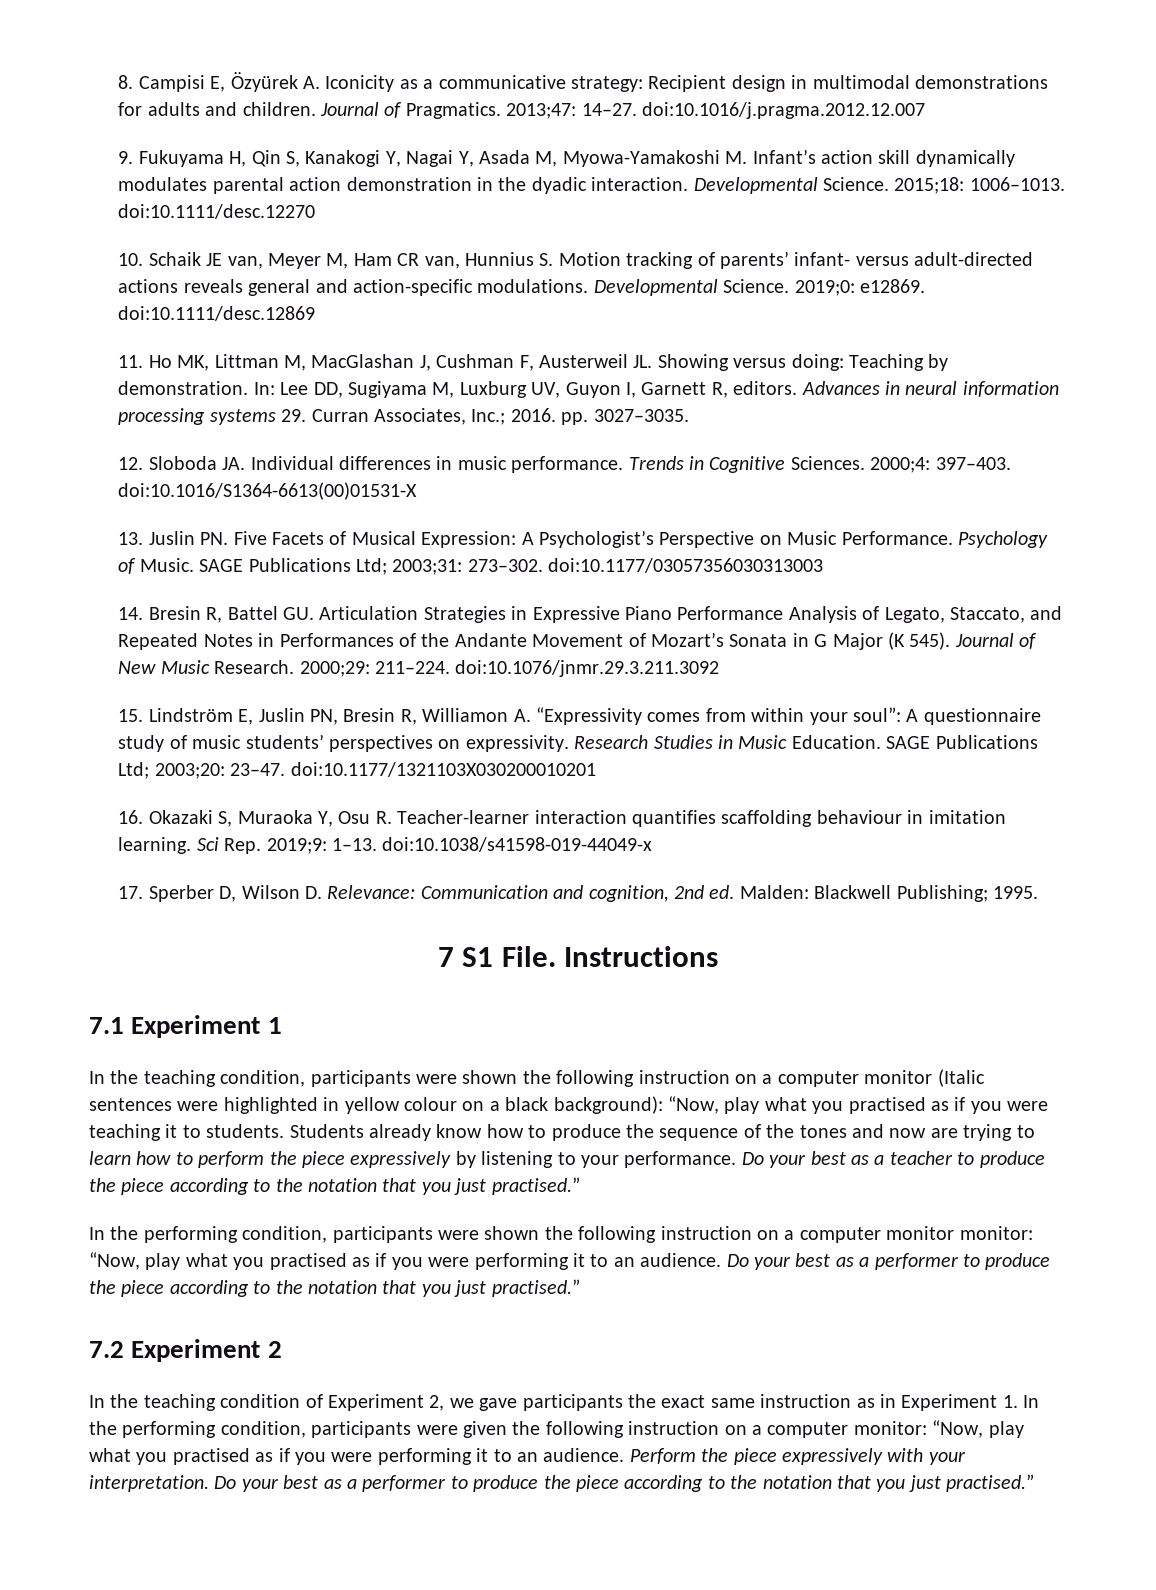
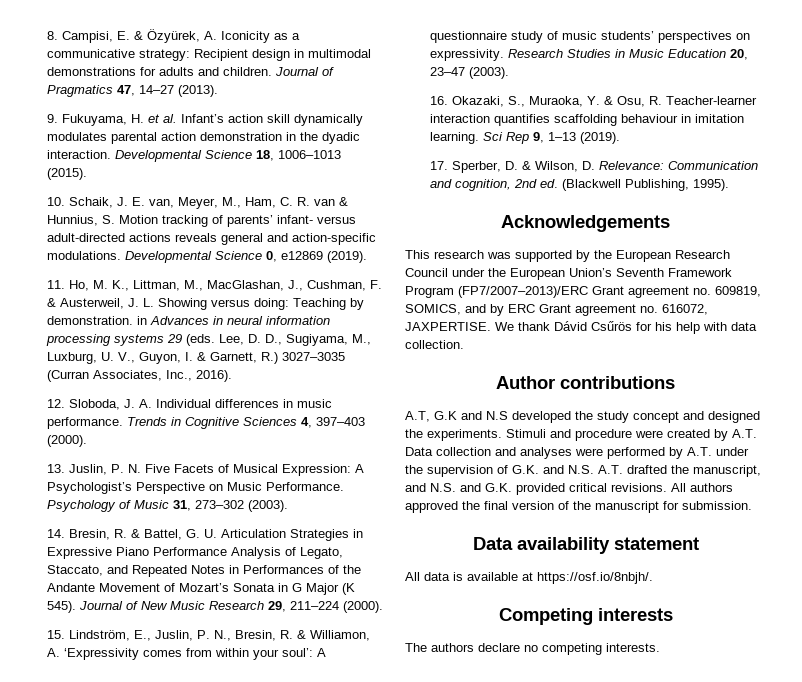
- 8. Campisi E, Özyürek A. Iconicity as a communicative strategy: Recipient design in multimodal demonstrations for adults and children.
+ 8. Campisi, E. & Özyürek, A. Iconicity as a communicative strategy: Recipient design in multimodal demonstrations for adults and children.
- Journal of Pragmatics. 2013;47: 14–27. doi:10.1016/j.pragma.2012.12.007
- 9. Fukuyama H, Qin S, Kanakogi Y, Nagai Y, Asada M, Myowa-Yamakoshi M. Infant’s action skill dynamically modulates parental action demonstration in the dyadic interaction.
+ Journal of Pragmatics 47, 14–27 (2013).
+ 9. Fukuyama, H. et al. Infant’s action skill dynamically modulates parental action demonstration in the dyadic interaction.
- Developmental Science. 2015;18: 1006–1013. doi:10.1111/desc.12270
- 10. Schaik JE van, Meyer M, Ham CR van, Hunnius S. Motion tracking of parents’ infant- versus adult-directed actions reveals general and action-specific modulations.
+ Developmental Science 18, 1006–1013 (2015).
+ 10. Schaik, J. E. van, Meyer, M., Ham, C. R. van & Hunnius, S. Motion tracking of parents’ infant- versus adult-directed actions reveals general and action-specific modulations.
- Developmental Science. 2019;0: e12869. doi:10.1111/desc.12869
- 11. Ho MK, Littman M, MacGlashan J, Cushman F, Austerweil JL. Showing versus doing: Teaching by demonstration. In: Lee DD, Sugiyama M, Luxburg UV, Guyon I, Garnett R, editors. Advances in neural information processing systems 29. Curran Associates, Inc.; 2016. pp. 3027–3035.
- 12. Sloboda JA. Individual differences in music performance.
+ Developmental Science 0, e12869 (2019).
+ 11. Ho, M. K., Littman, M., MacGlashan, J., Cushman, F. & Austerweil, J. L. Showing versus doing: Teaching by demonstration. in Advances in neural information processing systems 29 (eds. Lee, D. D., Sugiyama, M., Luxburg, U. V., Guyon, I. & Garnett, R.) 3027–3035 (Curran Associates, Inc., 2016).
+ 12. Sloboda, J. A. Individual differences in music performance.
- Trends in Cognitive Sciences. 2000;4: 397–403. doi:10.1016/S1364-6613(00)01531-X
- 13. Juslin PN. Five Facets of Musical Expression: A Psychologist’s Perspective on Music Performance.
+ Trends in Cognitive Sciences 4, 397–403 (2000).
+ 13. Juslin, P. N. Five Facets of Musical Expression: A Psychologist’s Perspective on Music Performance.
- Psychology of Music. SAGE Publications Ltd; 2003;31: 273–302. doi:10.1177/03057356030313003
- 14. Bresin R, Battel GU. Articulation Strategies in Expressive Piano Performance Analysis of Legato, Staccato, and Repeated Notes in Performances of the Andante Movement of Mozart’s Sonata in G Major (K 545).
+ Psychology of Music 31, 273–302 (2003).
+ 14. Bresin, R. & Battel, G. U. Articulation Strategies in Expressive Piano Performance Analysis of Legato, Staccato, and Repeated Notes in Performances of the Andante Movement of Mozart’s Sonata in G Major (K 545).
- Journal of New Music Research. 2000;29: 211–224. doi:10.1076/jnmr.29.3.211.3092
- 15. Lindström E, Juslin PN, Bresin R, Williamon A. “Expressivity comes from within your soul”: A questionnaire study of music students’ perspectives on expressivity.
+ Journal of New Music Research 29, 211–224 (2000).
+ 15. Lindström, E., Juslin, P. N., Bresin, R. & Williamon, A. ‘Expressivity comes from within your soul’: A questionnaire study of music students’ perspectives on expressivity.
- Research Studies in Music Education. SAGE Publications Ltd; 2003;20: 23–47. doi:10.1177/1321103X030200010201
- 16. Okazaki S, Muraoka Y, Osu R. Teacher-learner interaction quantifies scaffolding behaviour in imitation learning.
+ Research Studies in Music Education 20, 23–47 (2003).
+ 16. Okazaki, S., Muraoka, Y. & Osu, R. Teacher-learner interaction quantifies scaffolding behaviour in imitation learning.
- Sci Rep. 2019;9: 1–13. doi:10.1038/s41598-019-44049-x
- 17. Sperber D, Wilson D. Relevance: Communication and cognition, 2nd ed. Malden: Blackwell Publishing; 1995.
- 7 S1 File. Instructions
- 7.1 Experiment 1
- In the teaching condition, participants were shown the following instruction on a computer monitor (Italic sentences were highlighted in yellow colour on a black background): “Now, play what you practised as if you were teaching it to students. Students already know how to produce the sequence of the tones and now are trying to learn how to perform the piece expressively by listening to your performance. Do your best as a teacher to produce the piece according to the notation that you just practised.”
- In the performing condition, participants were shown the following instruction on a computer monitor monitor: “Now, play what you practised as if you were performing it to an audience. Do your best as a performer to produce the piece according to the notation that you just practised.”
- 7.2 Experiment 2
- In the teaching condition of Experiment 2, we gave participants the exact same instruction as in Experiment 1. In the performing condition, participants were given the following instruction on a computer monitor: “Now, play what you practised as if you were performing it to an audience. Perform the piece expressively with your interpretation. Do your best as a performer to produce the piece according to the notation that you just practised.”
+ Sci Rep 9, 1–13 (2019).
+ 17. Sperber, D. & Wilson, D. Relevance: Communication and cognition, 2nd ed. (Blackwell Publishing, 1995).
+ Acknowledgements
+ This research was supported by the European Research Council under the European Union’s Seventh Framework Program (FP7/2007–2013)/ERC Grant agreement no. 609819, SOMICS, and by ERC Grant agreement no. 616072, JAXPERTISE. We thank Dávid Csűrös for his help with data collection.
+ Author contributions
+ A.T, G.K and N.S developed the study concept and designed the experiments. Stimuli and procedure were created by A.T. Data collection and analyses were performed by A.T. under the supervision of G.K. and N.S. A.T. drafted the manuscript, and N.S. and G.K. provided critical revisions. All authors approved the final version of the manuscript for submission.
+ Data availability statement
+ All data is available at https://osf.io/8nbjh/.
+ Competing interests
+ The authors declare no competing interests.

